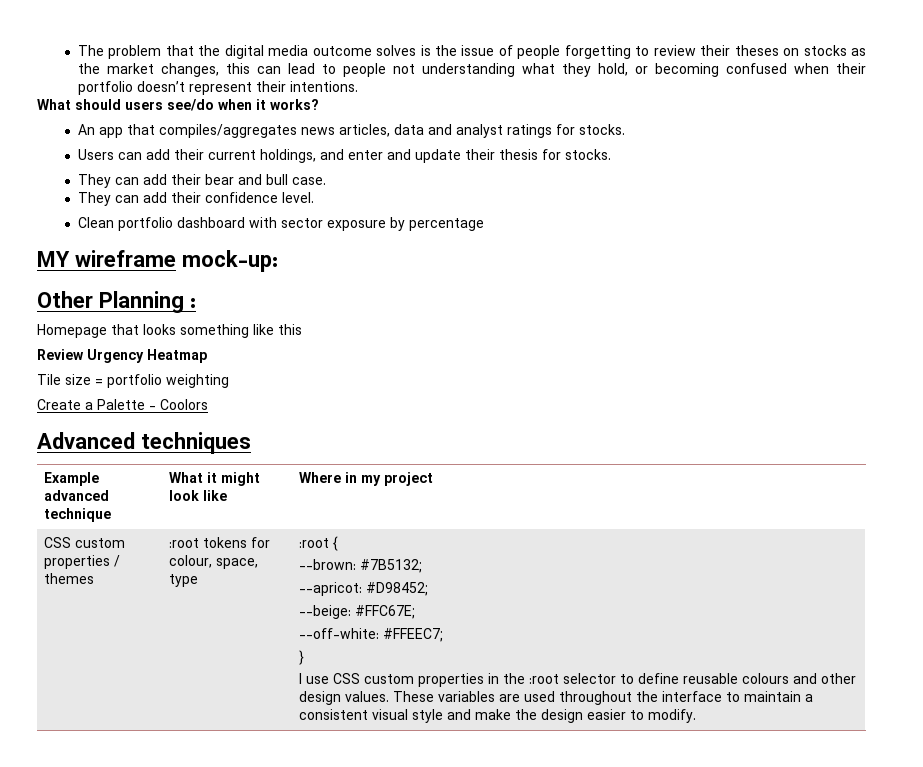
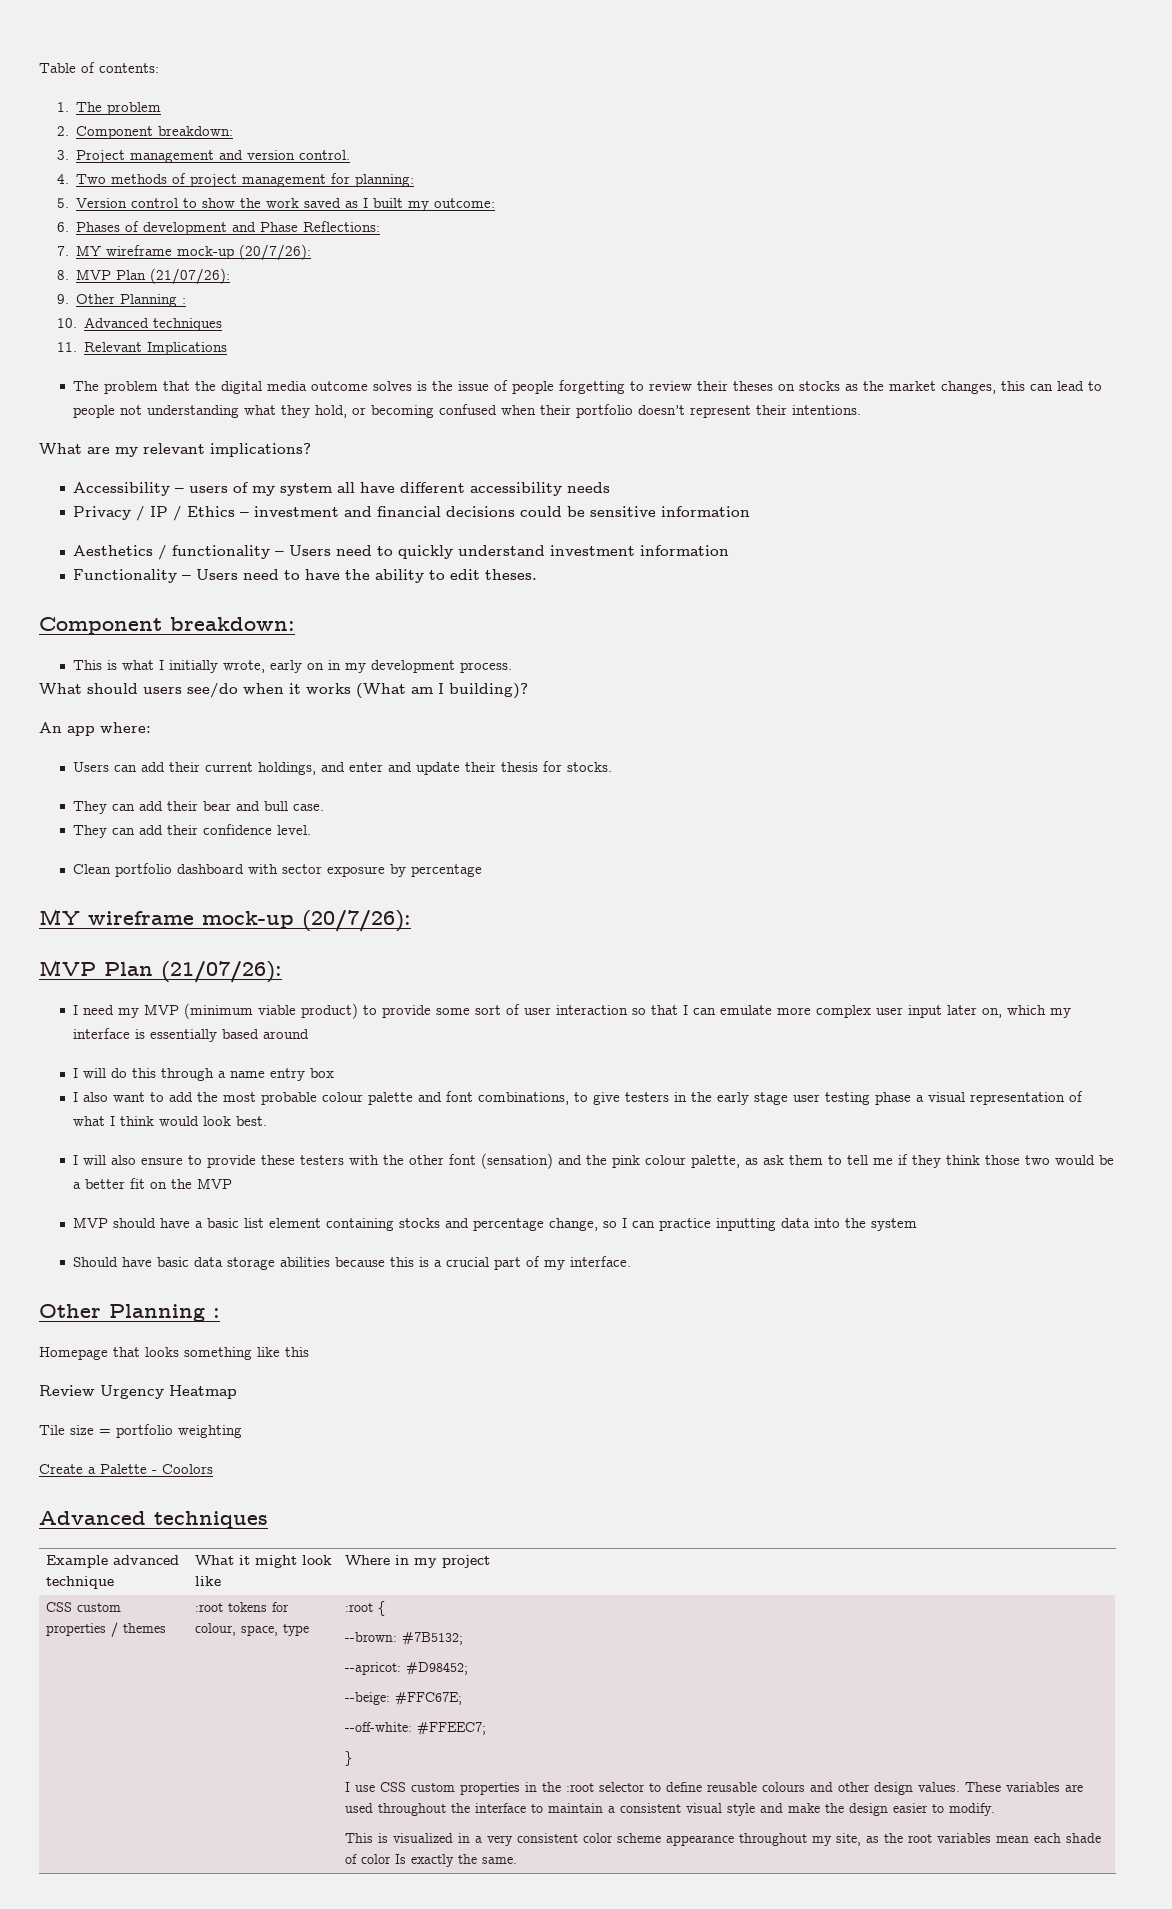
+ Table of contents:
+ 1. The problem
+ 2. Component breakdown:
+ 3. Project management and version control.
+ 4. Two methods of project management for planning:
+ 5. Version control to show the work saved as I built my outcome:
+ 6. Phases of development and Phase Reflections:
+ 7. MY wireframe mock-up (20/7/26):
+ 8. MVP Plan (21/07/26):
+ 9. Other Planning :
+ 10. Advanced techniques
+ 11. Relevant Implications
+ What are my relevant implications?
+ Accessibility – users of my system all have different accessibility needs
+ Privacy / IP / Ethics – investment and financial decisions could be sensitive information
+ Aesthetics / functionality – Users need to quickly understand investment information
+ Functionality – Users need to have the ability to edit theses.
+ Component breakdown:
+ This is what I initially wrote, early on in my development process.
- What should users see/do when it works?
- An app that compiles/aggregates news articles, data and analyst ratings for stocks.
+ What should users see/do when it works (What am I building)?
+ An app where:
  Clean portfolio dashboard with sector exposure by percentage
- MY wireframe mock-up:
+ MY wireframe mock-up (20/7/26):
+ MVP Plan (21/07/26):
+ I need my MVP (minimum viable product) to provide some sort of user interaction so that I can emulate more complex user input later on, which my interface is essentially based around
+ I will do this through a name entry box
+ I also want to add the most probable colour palette and font combinations, to give testers in the early stage user testing phase a visual representation of what I think would look best.
+ I will also ensure to provide these testers with the other font (sensation) and the pink colour palette, as ask them to tell me if they think those two would be a better fit on the MVP
+ MVP should have a basic list element containing stocks and percentage change, so I can practice inputting data into the system
+ Should have basic data storage abilities because this is a crucial part of my interface.
+ This is visualized in a very consistent color scheme appearance throughout my site, as the root variables mean each shade of color Is exactly the same.

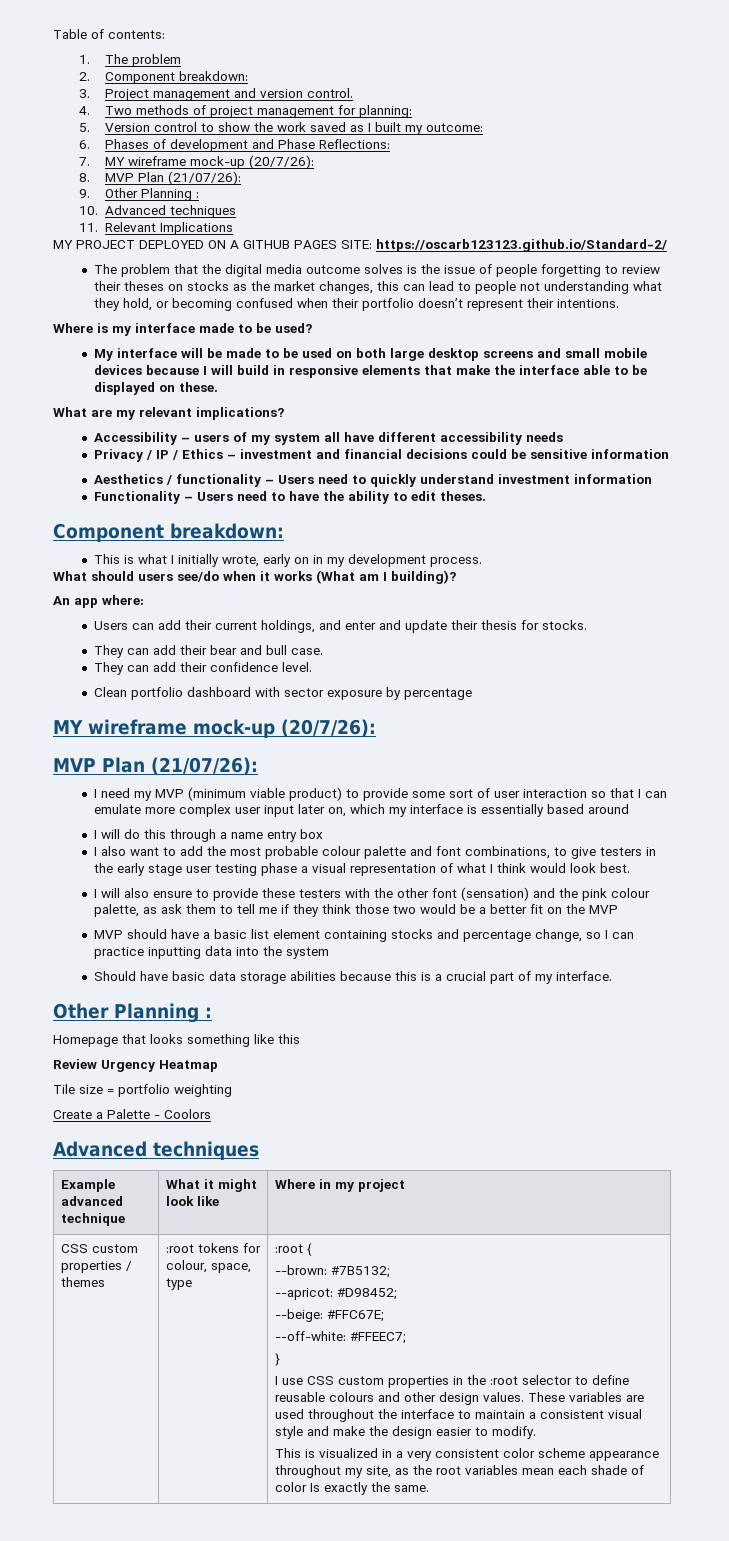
+ MY PROJECT DEPLOYED ON A GITHUB PAGES SITE: https://oscarb123123.github.io/Standard-2/
+ Where is my interface made to be used?
+ My interface will be made to be used on both large desktop screens and small mobile devices because I will build in responsive elements that make the interface able to be displayed on these.

